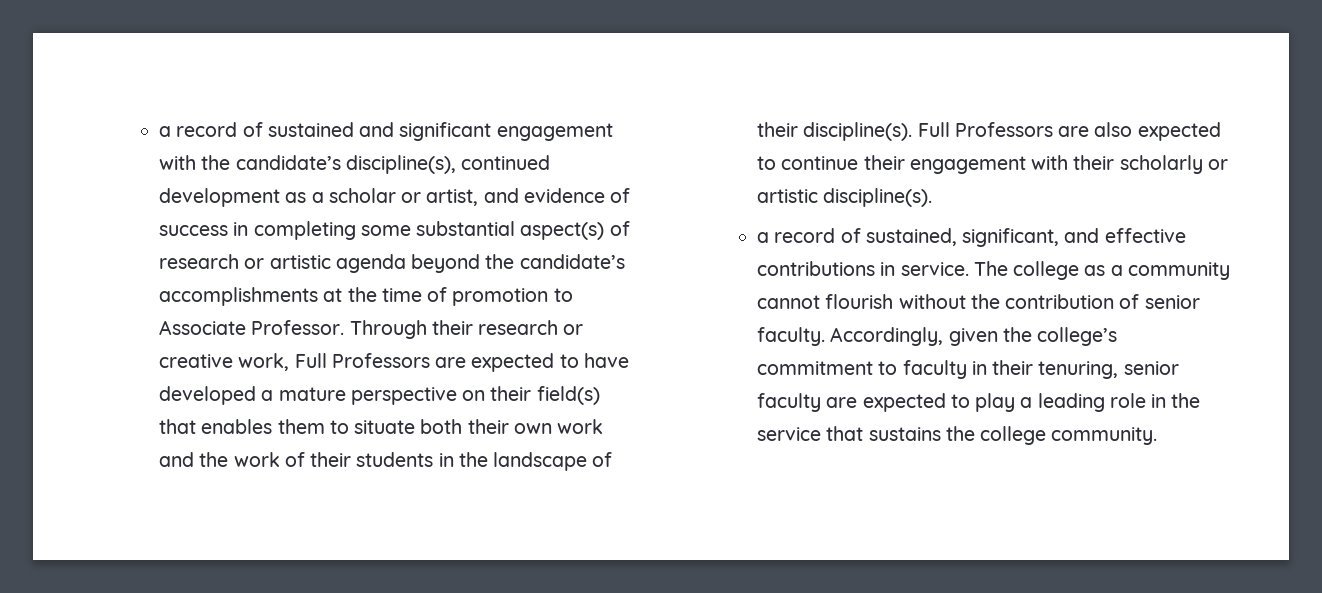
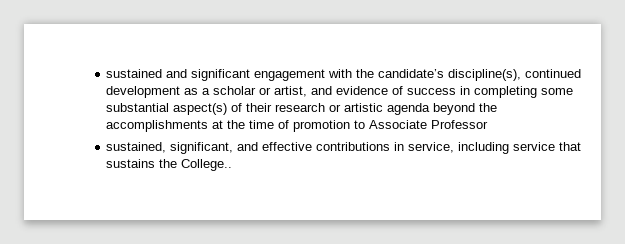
- a record of sustained and significant engagement with the candidate’s discipline(s), continued development as a scholar or artist, and evidence of success in completing some substantial aspect(s) of research or artistic agenda beyond the candidate’s accomplishments at the time of promotion to Associate Professor. Through their research or creative work, Full Professors are expected to have developed a mature perspective on their field(s) that enables them to situate both their own work and the work of their students in the landscape of their discipline(s). Full Professors are also expected to continue their engagement with their scholarly or artistic discipline(s).
- a record of sustained, significant, and effective contributions in service. The college as a community cannot flourish without the contribution of senior faculty. Accordingly, given the college’s commitment to faculty in their tenuring, senior faculty are expected to play a leading role in the service that sustains the college community.
+ sustained and significant engagement with the candidate’s discipline(s), continued development as a scholar or artist, and evidence of success in completing some substantial aspect(s) of their research or artistic agenda beyond the accomplishments at the time of promotion to Associate Professor
+ sustained, significant, and effective contributions in service, including service that sustains the College..

